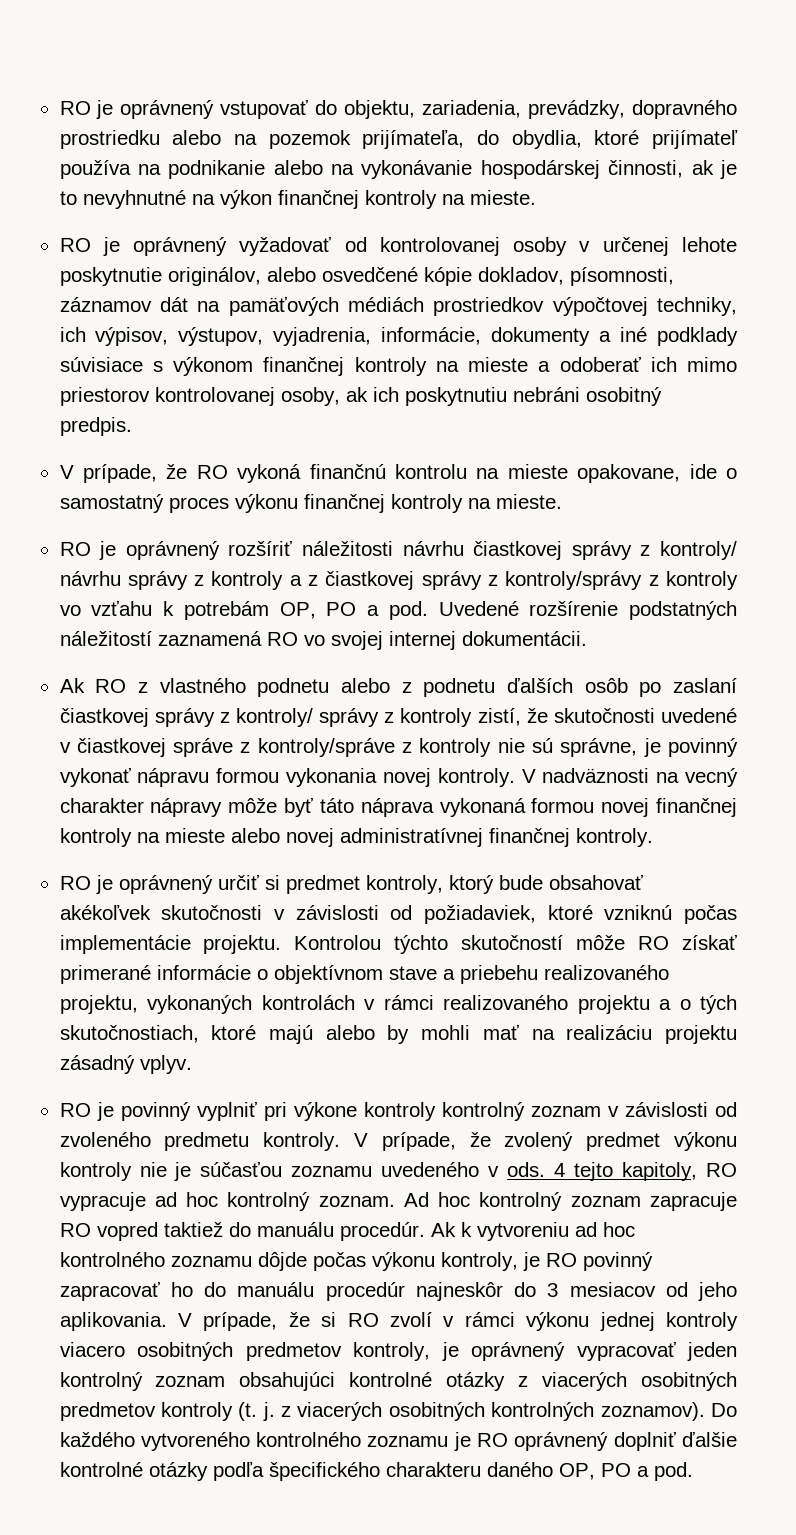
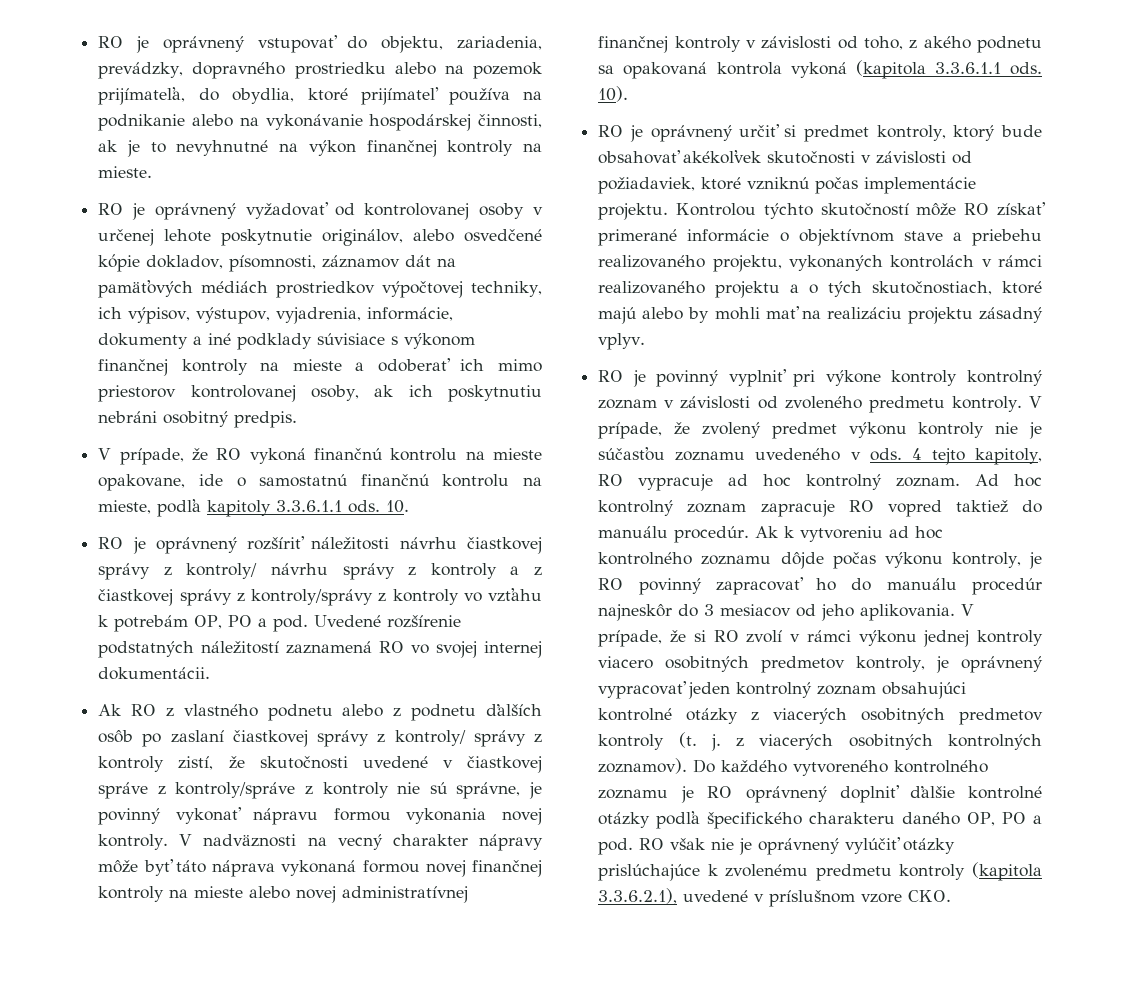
- V prípade, že RO vykoná finančnú kontrolu na mieste opakovane, ide o samostatný proces výkonu finančnej kontroly na mieste.
+ V prípade, že RO vykoná finančnú kontrolu na mieste opakovane, ide o samostatnú finančnú kontrolu na mieste, podľa kapitoly 3.3.6.1.1 ods. 10.
- V nadväznosti na vecný charakter nápravy môže byť táto náprava vykonaná formou novej finančnej kontroly na mieste alebo novej administratívnej finančnej kontroly.
+ V nadväznosti na vecný charakter nápravy môže byť táto náprava vykonaná formou novej finančnej kontroly na mieste alebo novej administratívnej finančnej kontroly v závislosti od toho, z akého podnetu sa opakovaná kontrola vykoná (kapitola 3.3.6.1.1 ods. 10).
+ RO však nie je oprávnený vylúčiť otázky prislúchajúce k zvolenému predmetu kontroly (kapitola 3.3.6.2.1), uvedené v príslušnom vzore CKO.

